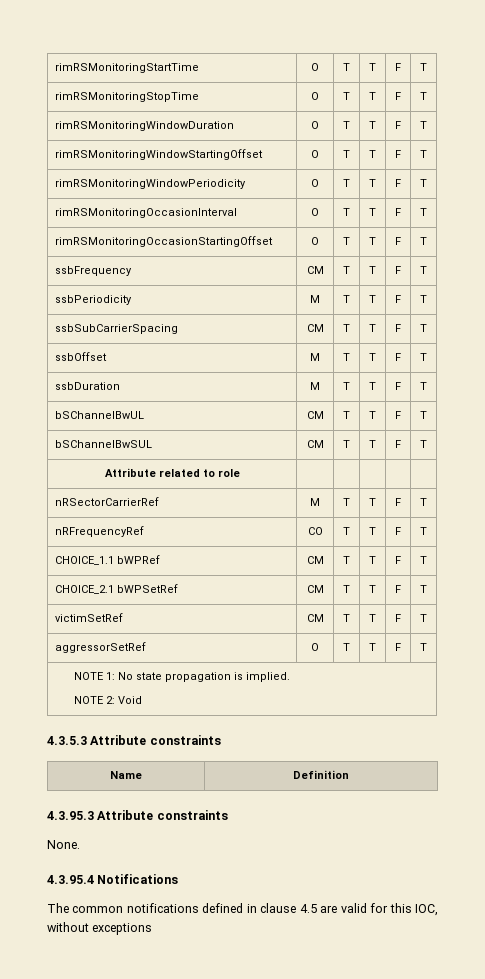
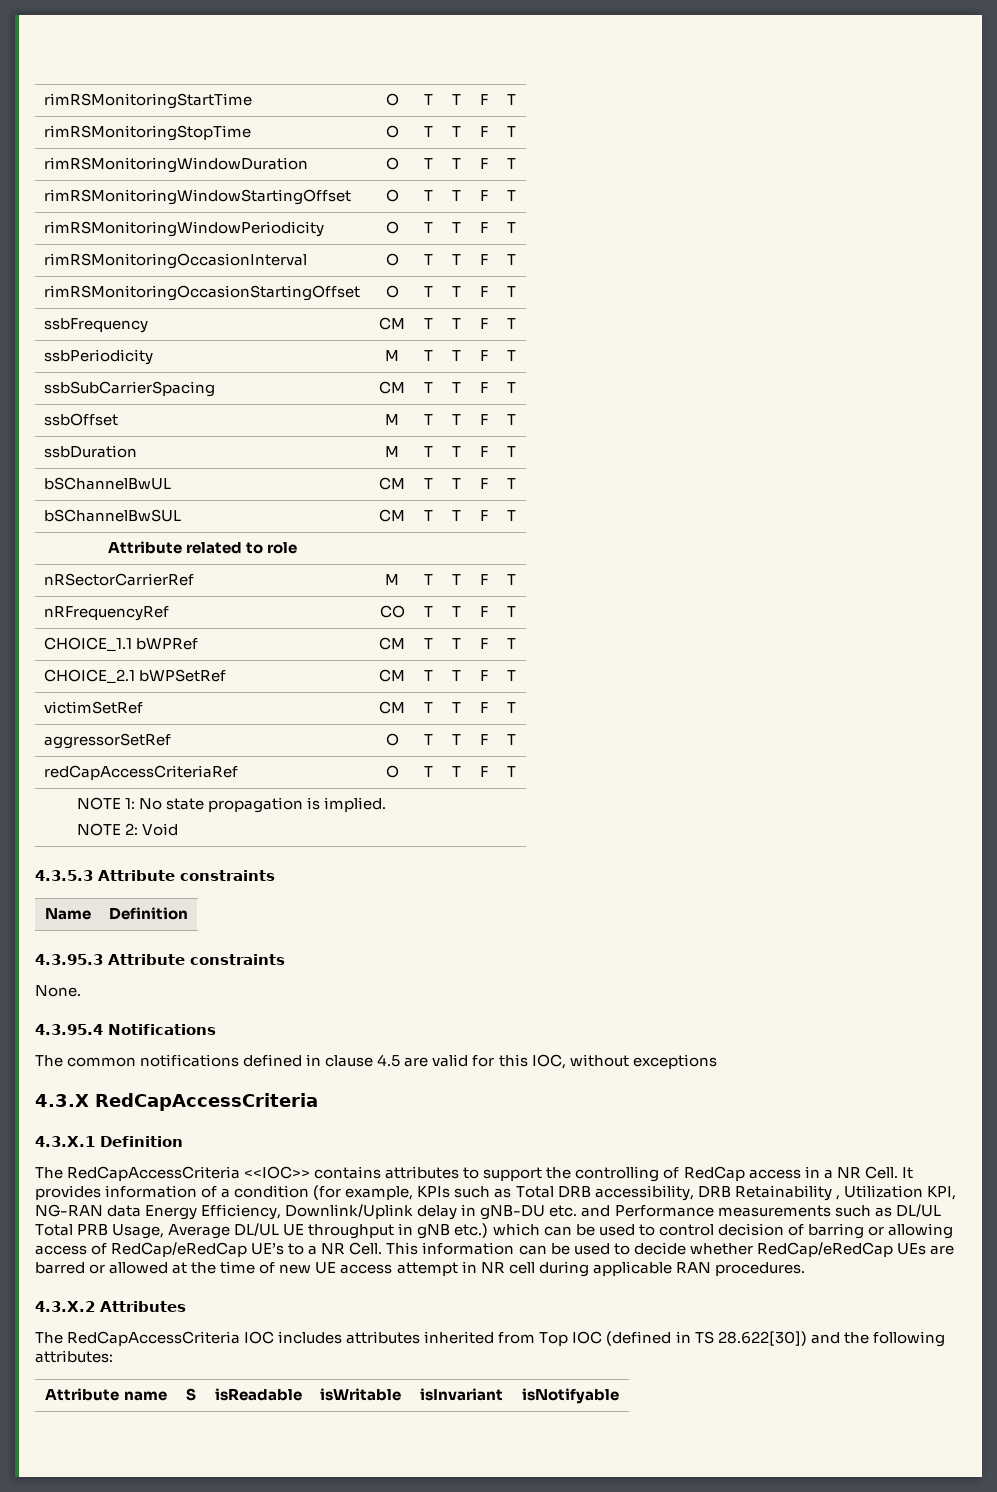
+ redCapAccessCriteriaRef | O | T | T | F | T
+ 4.3.X RedCapAccessCriteria
+ 4.3.X.1 Definition
+ The RedCapAccessCriteria <<IOC>> contains attributes to support the controlling of RedCap access in a NR Cell. It provides information of a condition (for example, KPIs such as Total DRB accessibility, DRB Retainability , Utilization KPI, NG-RAN data Energy Efficiency, Downlink/Uplink delay in gNB-DU etc. and Performance measurements such as DL/UL Total PRB Usage, Average DL/UL UE throughput in gNB etc.) which can be used to control decision of barring or allowing access of RedCap/eRedCap UE’s to a NR Cell. This information can be used to decide whether RedCap/eRedCap UEs are barred or allowed at the time of new UE access attempt in NR cell during applicable RAN procedures.
+ 4.3.X.2 Attributes
+ The RedCapAccessCriteria IOC includes attributes inherited from Top IOC (defined in TS 28.622[30]) and the following attributes:
+ Attribute name | S | isReadable | isWritable | isInvariant | isNotifyable

